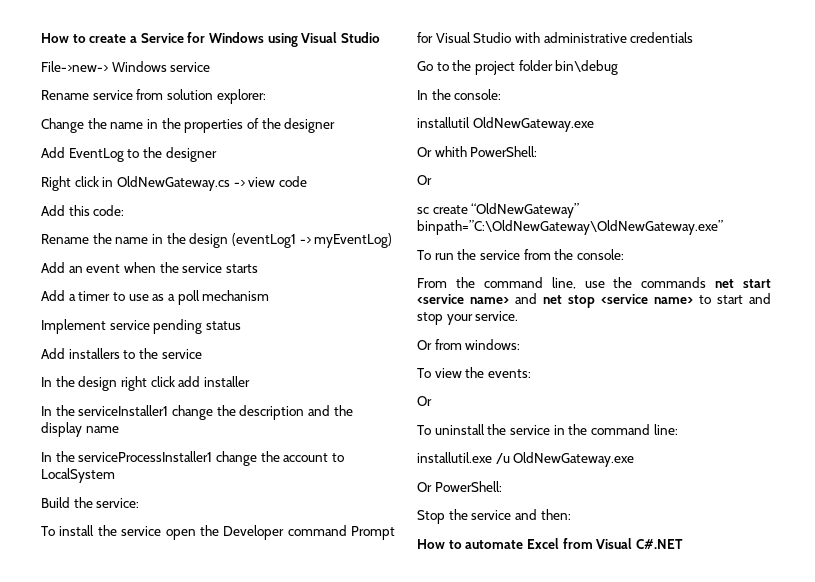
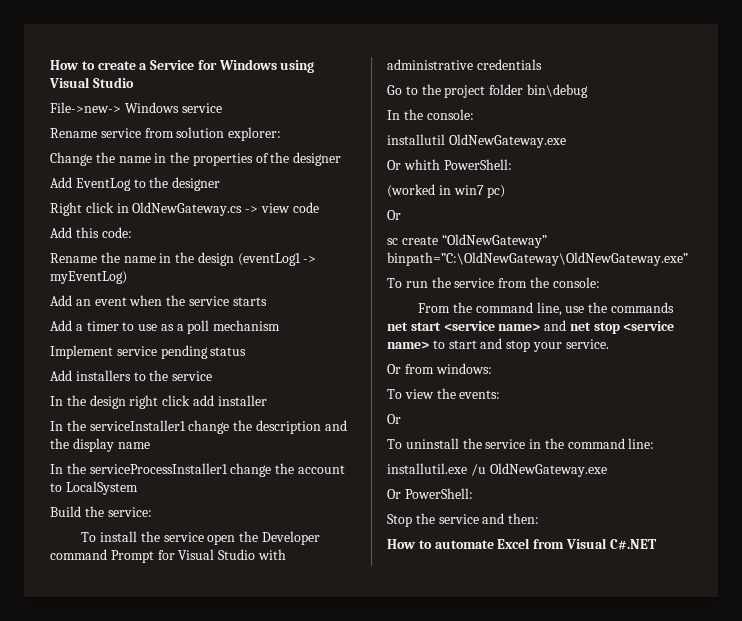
+ (worked in win7 pc)

